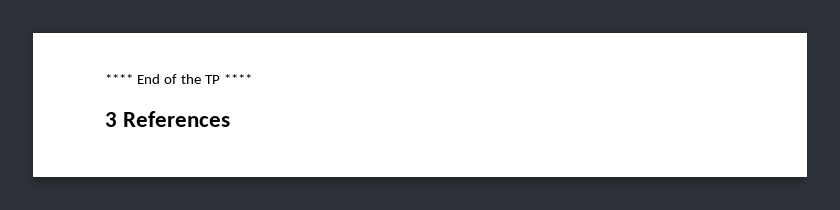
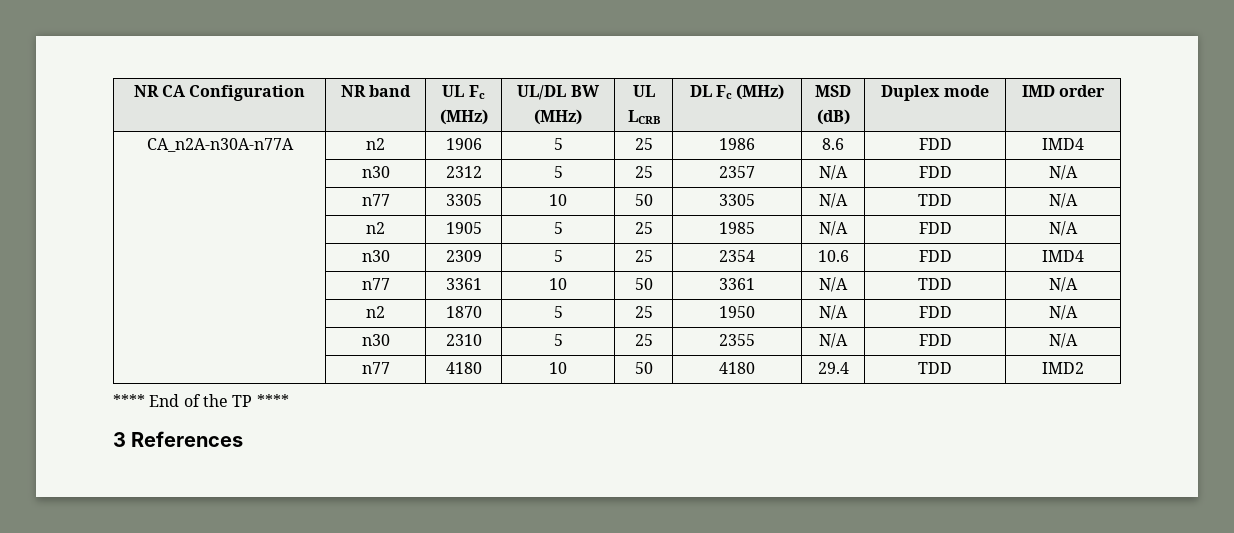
+ NR CA Configuration | NR band | UL Fc
+ (MHz) | UL/DL BW
+ (MHz) | UL
+ LCRB | DL Fc (MHz) | MSD
+ (dB) | Duplex mode | IMD order
+ CA_n2A-n30A-n77A | n2 | 1906 | 5 | 25 | 1986 | 8.6 | FDD | IMD4
+ | n30 | 2312 | 5 | 25 | 2357 | N/A | FDD | N/A
+ | n77 | 3305 | 10 | 50 | 3305 | N/A | TDD | N/A
+ | n2 | 1905 | 5 | 25 | 1985 | N/A | FDD | N/A
+ | n30 | 2309 | 5 | 25 | 2354 | 10.6 | FDD | IMD4
+ | n77 | 3361 | 10 | 50 | 3361 | N/A | TDD | N/A
+ | n2 | 1870 | 5 | 25 | 1950 | N/A | FDD | N/A
+ | n30 | 2310 | 5 | 25 | 2355 | N/A | FDD | N/A
+ | n77 | 4180 | 10 | 50 | 4180 | 29.4 | TDD | IMD2

